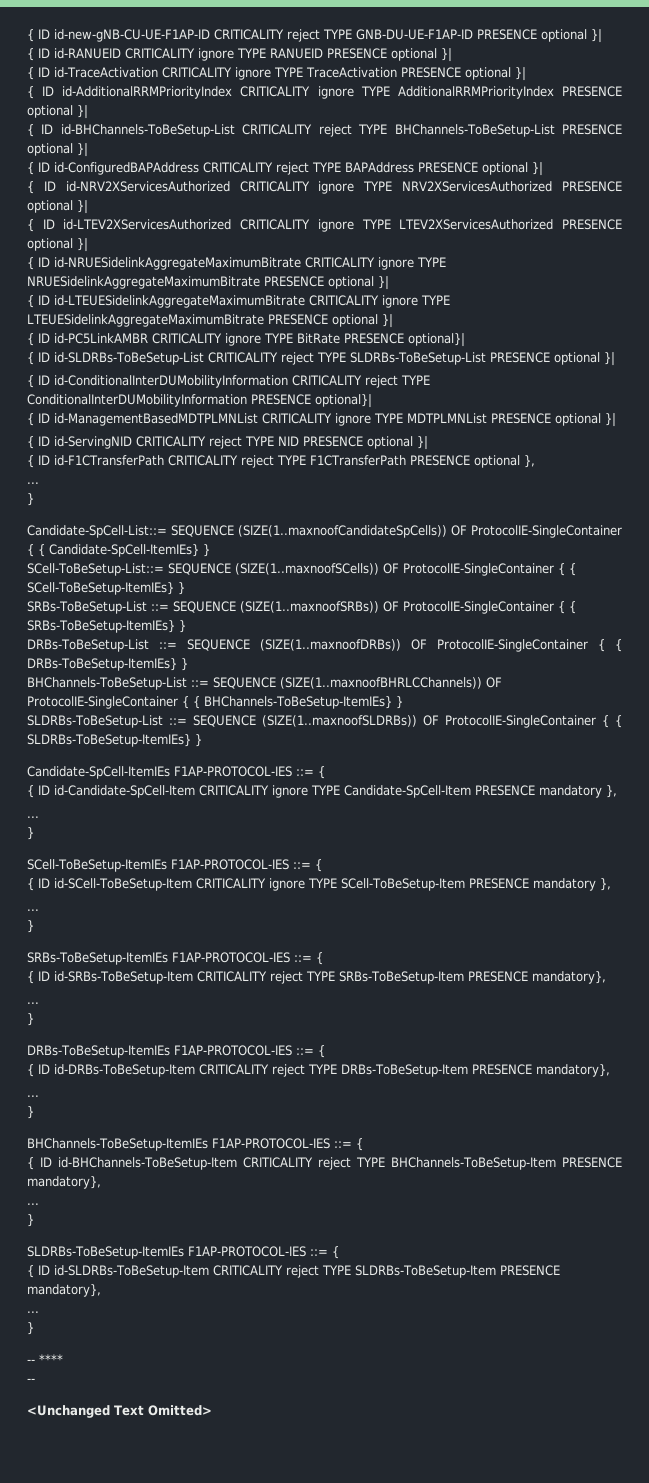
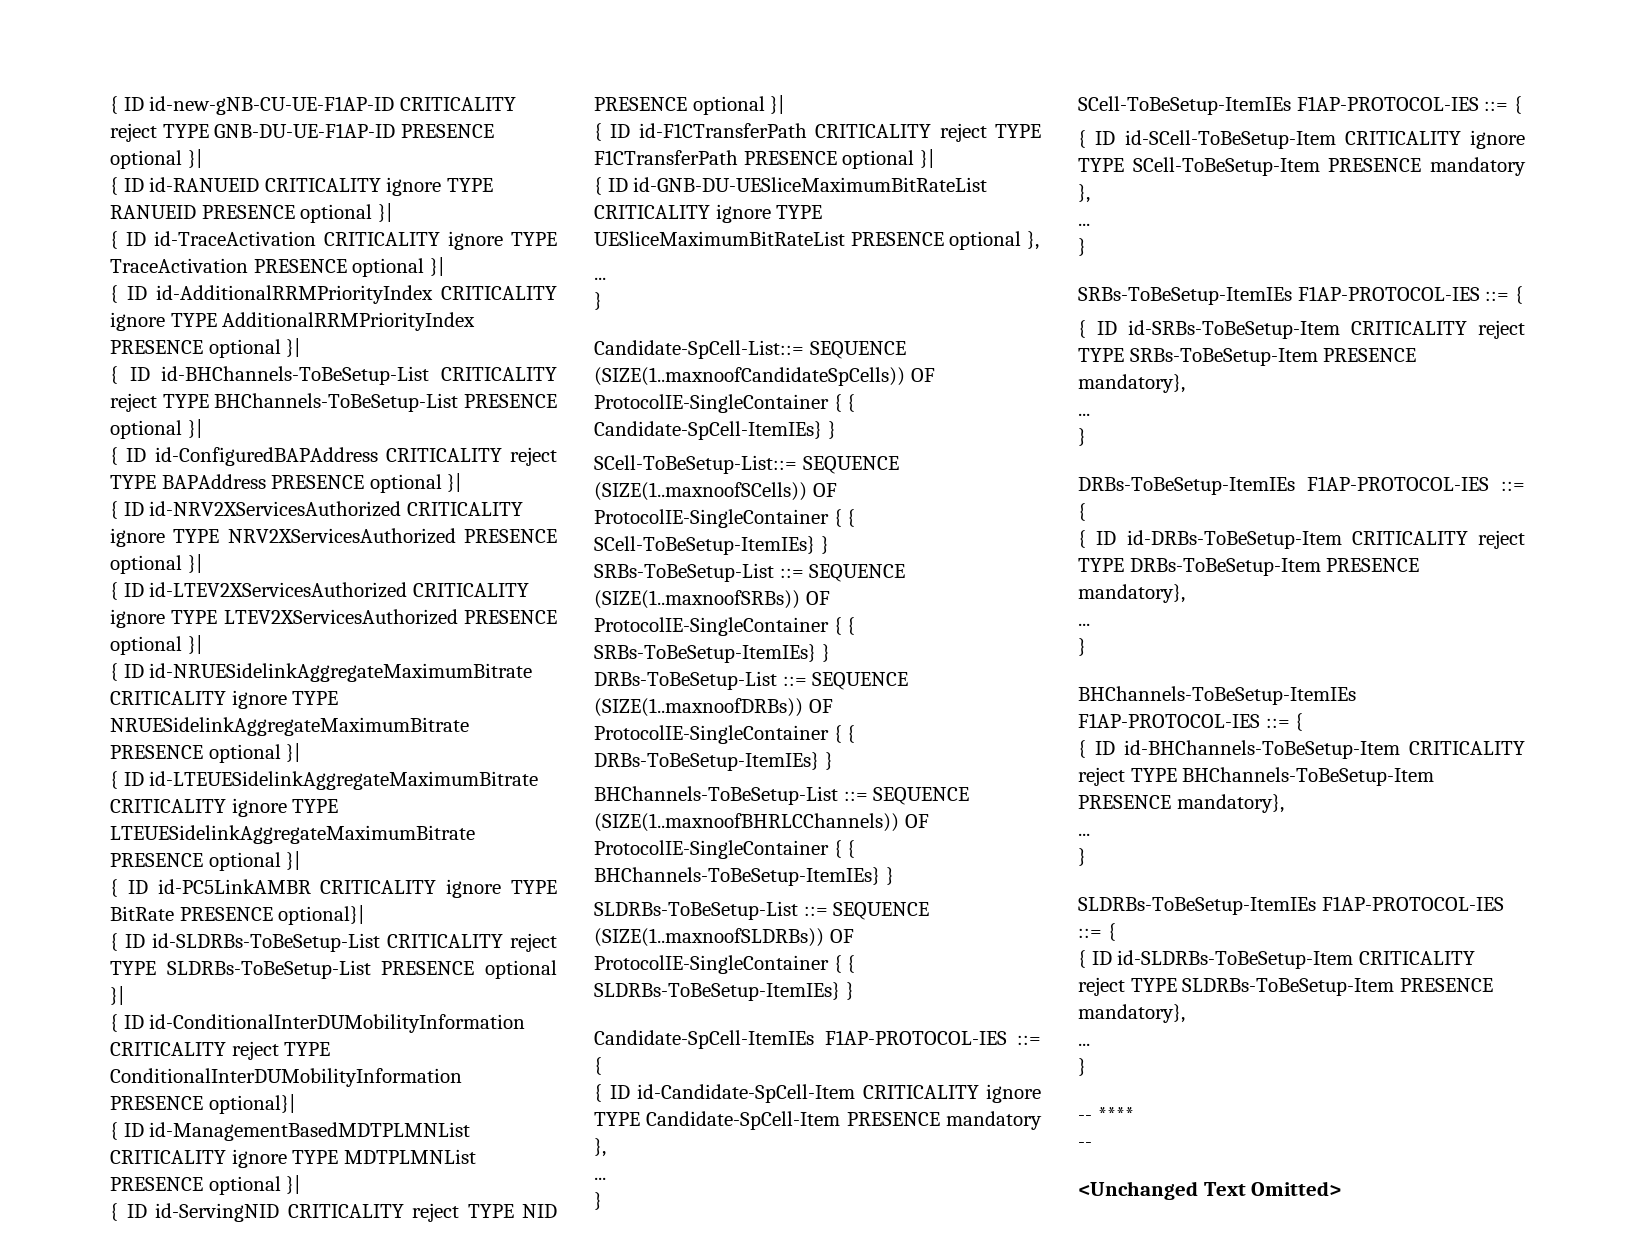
- { ID id-F1CTransferPath CRITICALITY reject TYPE F1CTransferPath PRESENCE optional },
+ { ID id-F1CTransferPath CRITICALITY reject TYPE F1CTransferPath PRESENCE optional }|
+ { ID id-GNB-DU-UESliceMaximumBitRateList CRITICALITY ignore TYPE UESliceMaximumBitRateList PRESENCE optional },

